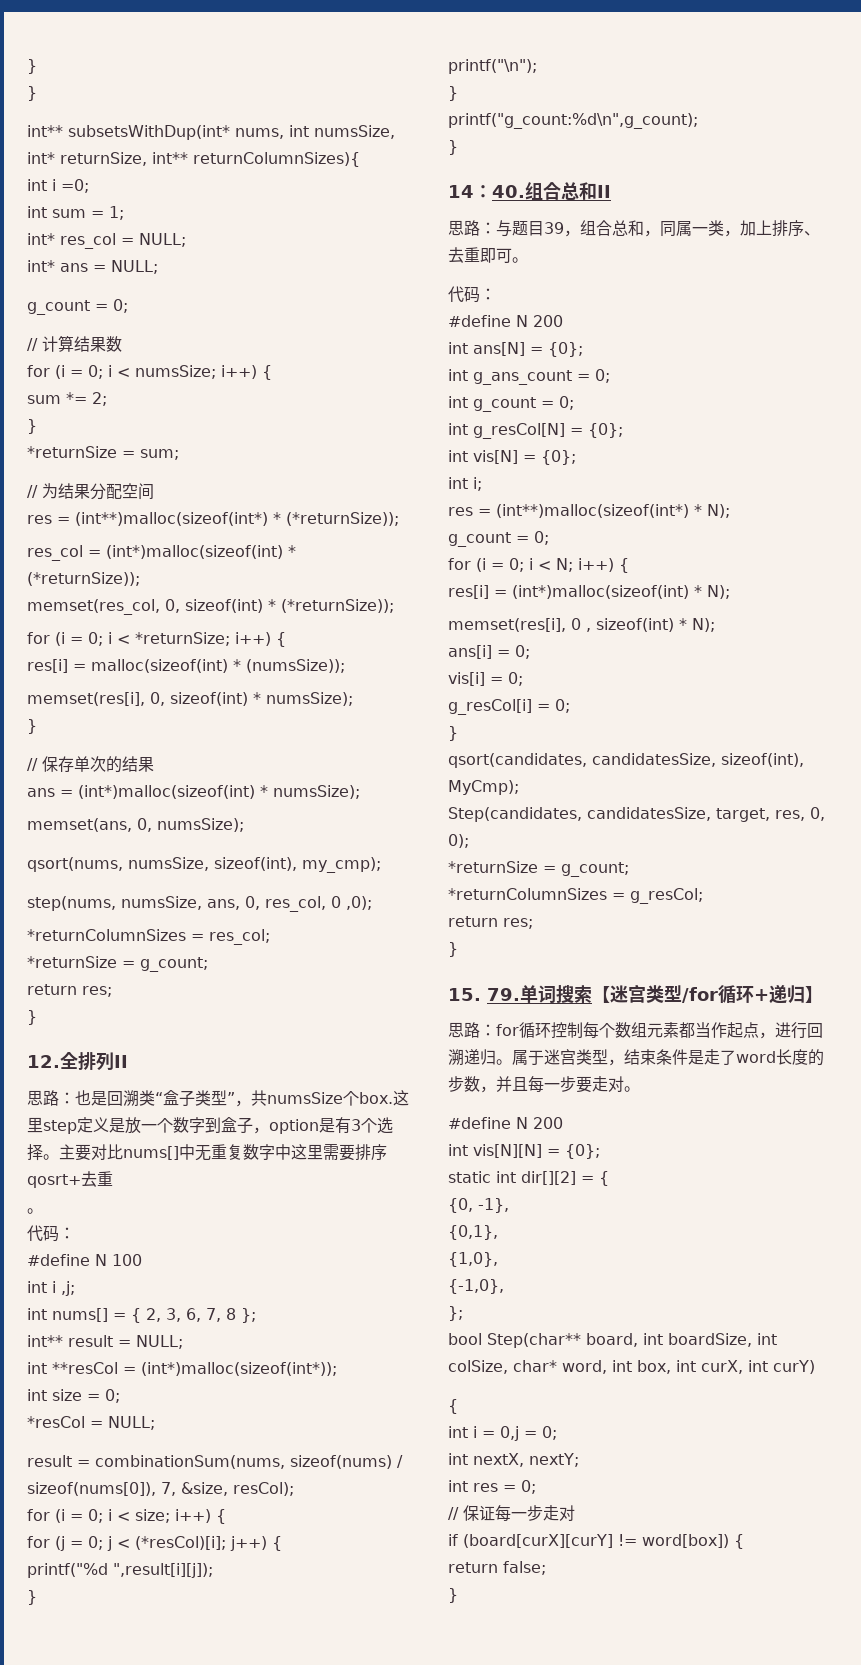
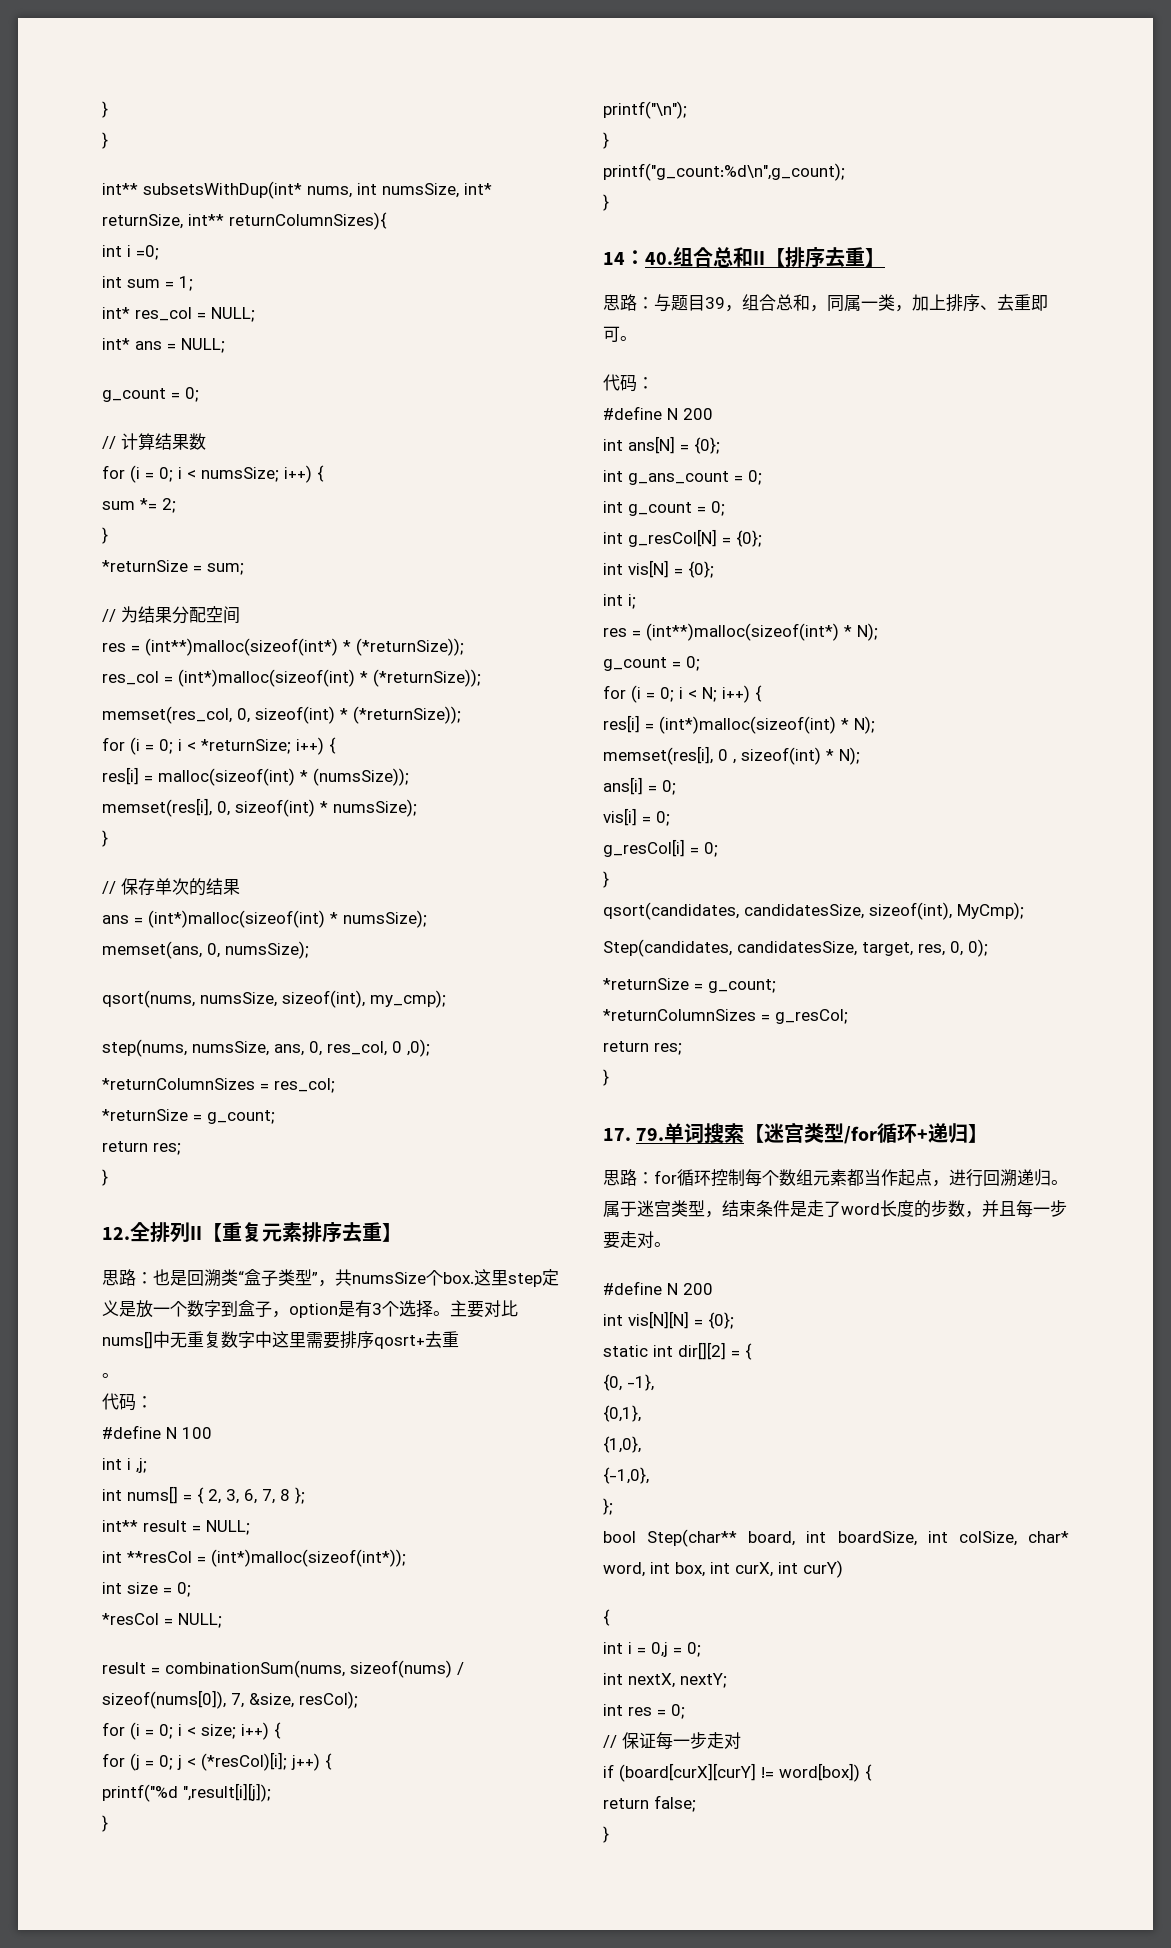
- 12.全排列II
+ 12.全排列II【重复元素排序去重】
- 14：40.组合总和II
+ 14：40.组合总和II【排序去重】
- 15. 79.单词搜索【迷宫类型/for循环+递归】
+ 17. 79.单词搜索【迷宫类型/for循环+递归】

